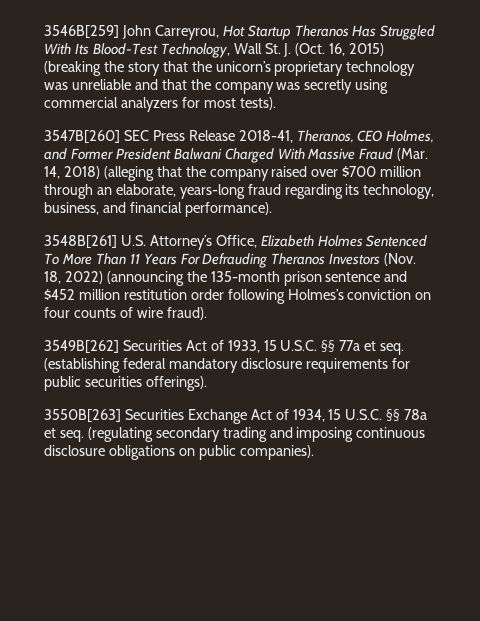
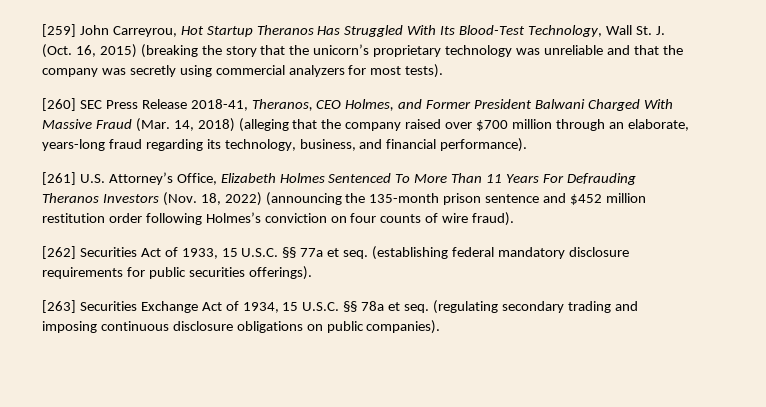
- 3546B[259] John Carreyrou, Hot Startup Theranos Has Struggled With Its Blood-Test Technology, Wall St. J. (Oct. 16, 2015) (breaking the story that the unicorn’s proprietary technology was unreliable and that the company was secretly using commercial analyzers for most tests).
+ [259] John Carreyrou, Hot Startup Theranos Has Struggled With Its Blood-Test Technology, Wall St. J. (Oct. 16, 2015) (breaking the story that the unicorn’s proprietary technology was unreliable and that the company was secretly using commercial analyzers for most tests).
- 3547B[260] SEC Press Release 2018-41, Theranos, CEO Holmes, and Former President Balwani Charged With Massive Fraud (Mar. 14, 2018) (alleging that the company raised over $700 million through an elaborate, years-long fraud regarding its technology, business, and financial performance).
+ [260] SEC Press Release 2018-41, Theranos, CEO Holmes, and Former President Balwani Charged With Massive Fraud (Mar. 14, 2018) (alleging that the company raised over $700 million through an elaborate, years-long fraud regarding its technology, business, and financial performance).
- 3548B[261] U.S. Attorney’s Office, Elizabeth Holmes Sentenced To More Than 11 Years For Defrauding Theranos Investors (Nov. 18, 2022) (announcing the 135-month prison sentence and $452 million restitution order following Holmes’s conviction on four counts of wire fraud).
+ [261] U.S. Attorney’s Office, Elizabeth Holmes Sentenced To More Than 11 Years For Defrauding Theranos Investors (Nov. 18, 2022) (announcing the 135-month prison sentence and $452 million restitution order following Holmes’s conviction on four counts of wire fraud).
- 3549B[262] Securities Act of 1933, 15 U.S.C. §§ 77a et seq.
+ [262] Securities Act of 1933, 15 U.S.C. §§ 77a et seq.
- 3550B[263] Securities Exchange Act of 1934, 15 U.S.C. §§ 78a et seq.
+ [263] Securities Exchange Act of 1934, 15 U.S.C. §§ 78a et seq.

